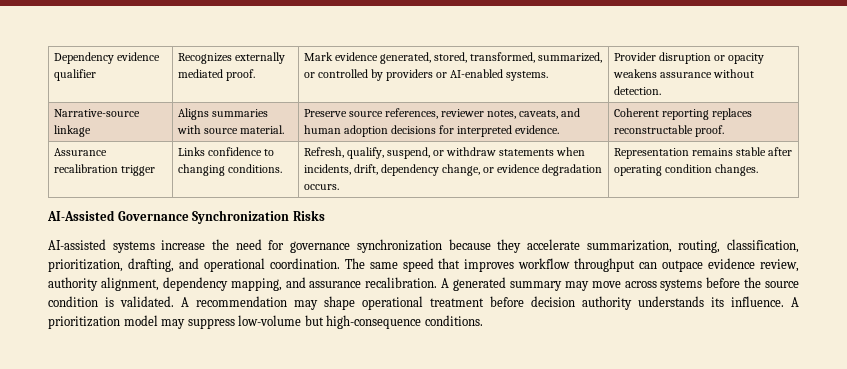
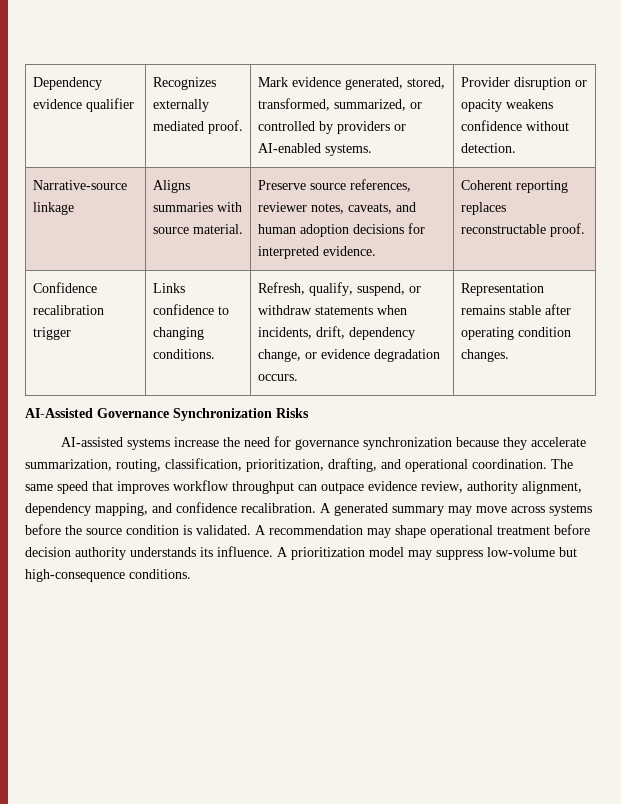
- Dependency evidence qualifier | Recognizes externally mediated proof. | Mark evidence generated, stored, transformed, summarized, or controlled by providers or AI-enabled systems. | Provider disruption or opacity weakens assurance without detection.
+ Dependency evidence qualifier | Recognizes externally mediated proof. | Mark evidence generated, stored, transformed, summarized, or controlled by providers or AI-enabled systems. | Provider disruption or opacity weakens confidence without detection.
- Assurance recalibration trigger | Links confidence to changing conditions. | Refresh, qualify, suspend, or withdraw statements when incidents, drift, dependency change, or evidence degradation occurs. | Representation remains stable after operating condition changes.
+ Confidence recalibration trigger | Links confidence to changing conditions. | Refresh, qualify, suspend, or withdraw statements when incidents, drift, dependency change, or evidence degradation occurs. | Representation remains stable after operating condition changes.
- The same speed that improves workflow throughput can outpace evidence review, authority alignment, dependency mapping, and assurance recalibration.
+ The same speed that improves workflow throughput can outpace evidence review, authority alignment, dependency mapping, and confidence recalibration.

